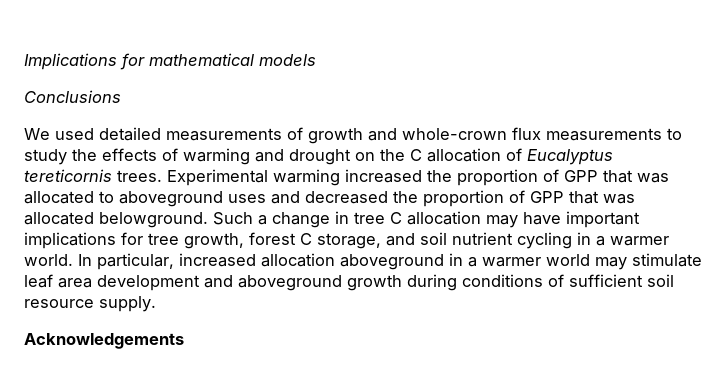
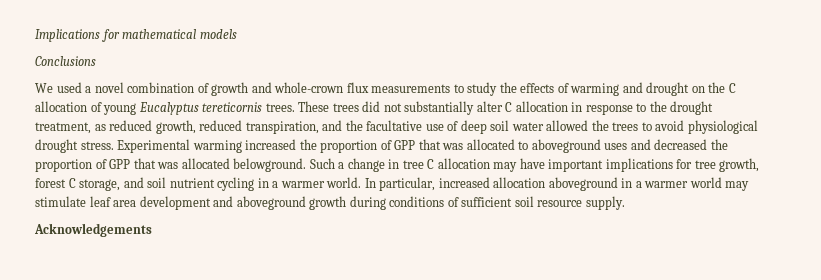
- We used detailed measurements of growth and whole-crown flux measurements to study the effects of warming and drought on the C allocation of Eucalyptus tereticornis trees.
+ We used a novel combination of growth and whole-crown flux measurements to study the effects of warming and drought on the C allocation of young Eucalyptus tereticornis trees.
+ These trees did not substantially alter C allocation in response to the drought treatment, as reduced growth, reduced transpiration, and the facultative use of deep soil water allowed the trees to avoid physiological drought stress.

